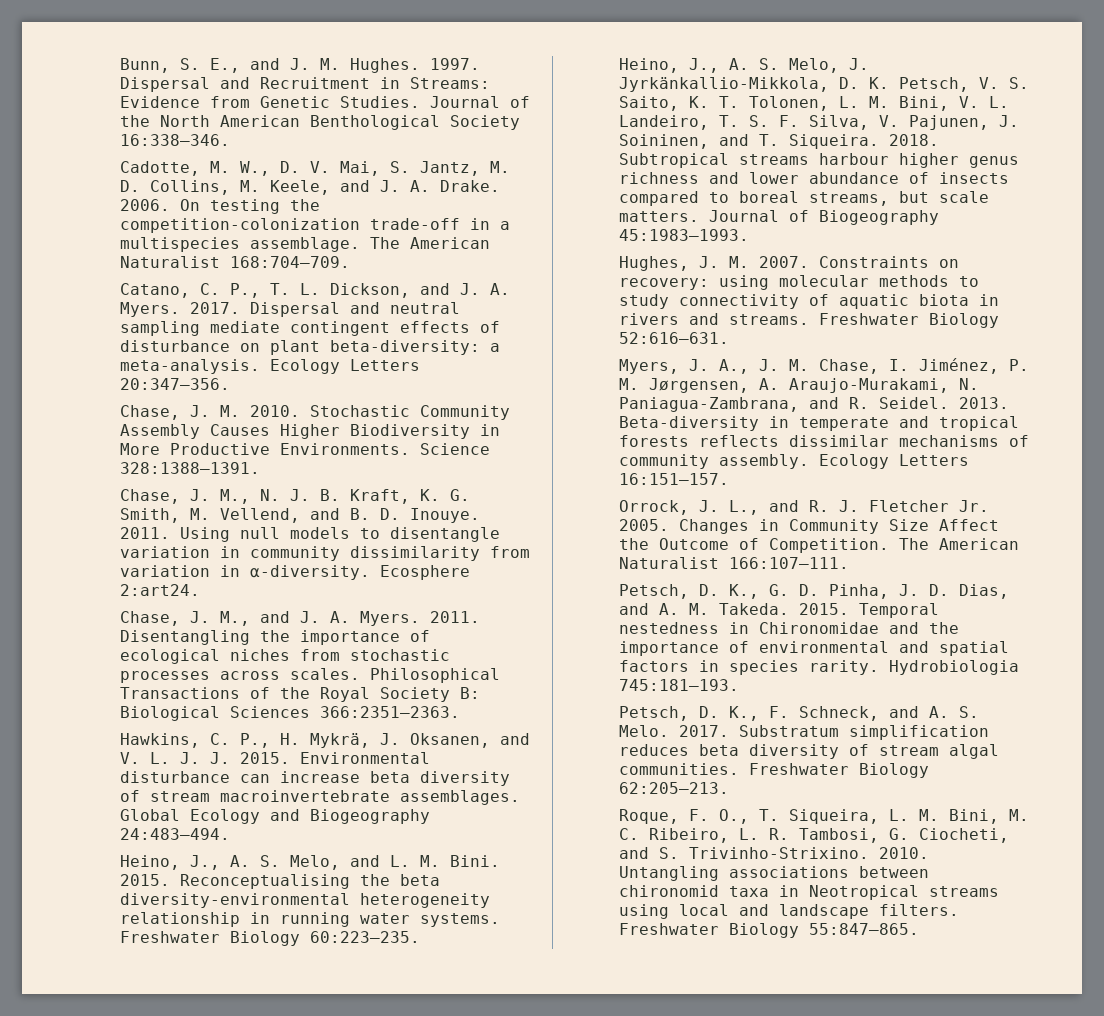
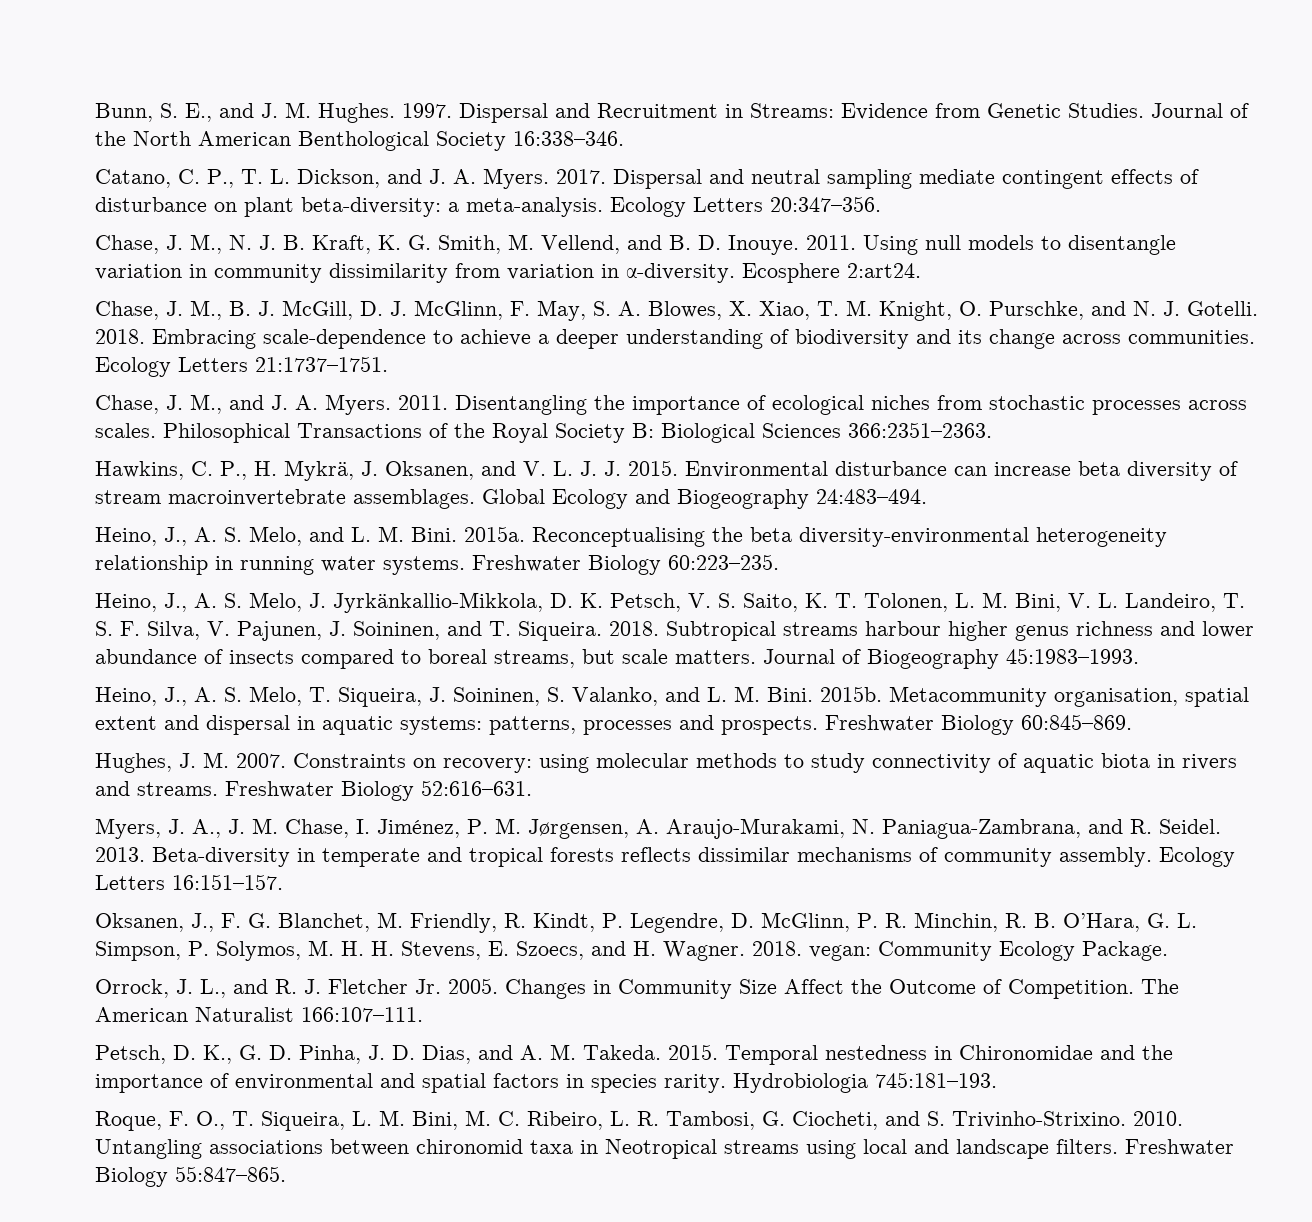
- Cadotte, M. W., D. V. Mai, S. Jantz, M. D. Collins, M. Keele, and J. A. Drake. 2006. On testing the competition-colonization trade-off in a multispecies assemblage. The American Naturalist 168:704–709.
- Chase, J. M. 2010. Stochastic Community Assembly Causes Higher Biodiversity in More Productive Environments. Science 328:1388–1391.
+ Chase, J. M., B. J. McGill, D. J. McGlinn, F. May, S. A. Blowes, X. Xiao, T. M. Knight, O. Purschke, and N. J. Gotelli. 2018. Embracing scale-dependence to achieve a deeper understanding of biodiversity and its change across communities. Ecology Letters 21:1737–1751.
- Heino, J., A. S. Melo, and L. M. Bini. 2015.
+ Heino, J., A. S. Melo, and L. M. Bini. 2015a.
+ Heino, J., A. S. Melo, T. Siqueira, J. Soininen, S. Valanko, and L. M. Bini. 2015b. Metacommunity organisation, spatial extent and dispersal in aquatic systems: patterns, processes and prospects. Freshwater Biology 60:845–869.
+ Oksanen, J., F. G. Blanchet, M. Friendly, R. Kindt, P. Legendre, D. McGlinn, P. R. Minchin, R. B. O’Hara, G. L. Simpson, P. Solymos, M. H. H. Stevens, E. Szoecs, and H. Wagner. 2018. vegan: Community Ecology Package.
- Petsch, D. K., F. Schneck, and A. S. Melo. 2017. Substratum simplification reduces beta diversity of stream algal communities. Freshwater Biology 62:205–213.

